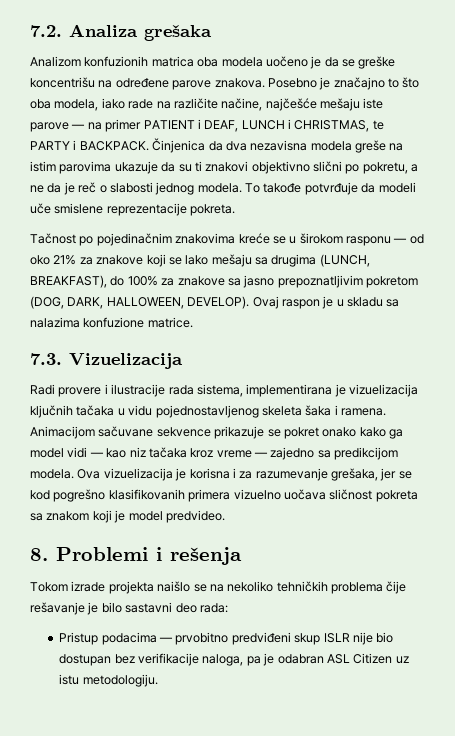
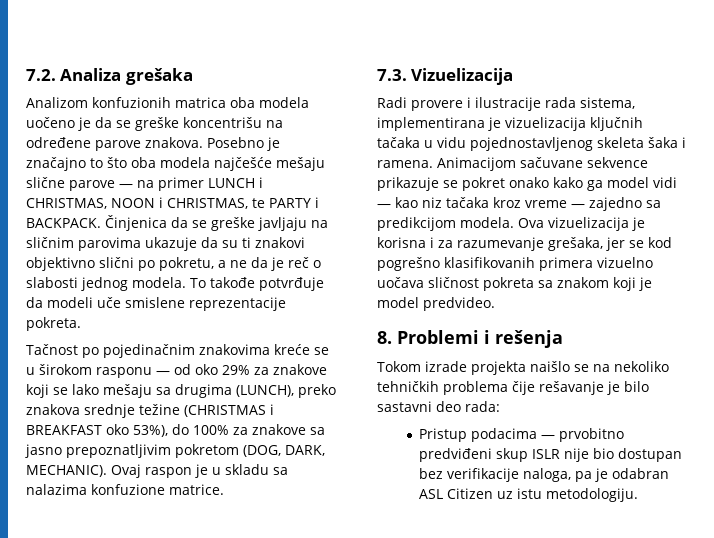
- Posebno je značajno to što oba modela, iako rade na različite načine, najčešće mešaju iste parove — na primer PATIENT i DEAF, LUNCH i CHRISTMAS, te PARTY i BACKPACK.
+ Posebno je značajno to što oba modela najčešće mešaju slične parove — na primer LUNCH i CHRISTMAS, NOON i CHRISTMAS, te PARTY i BACKPACK.
- Činjenica da dva nezavisna modela greše na istim parovima ukazuje da su ti znakovi objektivno slični po pokretu, a ne da je reč o slabosti jednog modela.
+ Činjenica da se greške javljaju na sličnim parovima ukazuje da su ti znakovi objektivno slični po pokretu, a ne da je reč o slabosti jednog modela.
- Tačnost po pojedinačnim znakovima kreće se u širokom rasponu — od oko 21% za znakove koji se lako mešaju sa drugima (LUNCH, BREAKFAST), do 100% za znakove sa jasno prepoznatljivim pokretom (DOG, DARK, HALLOWEEN, DEVELOP).
+ Tačnost po pojedinačnim znakovima kreće se u širokom rasponu — od oko 29% za znakove koji se lako mešaju sa drugima (LUNCH), preko znakova srednje težine (CHRISTMAS i BREAKFAST oko 53%), do 100% za znakove sa jasno prepoznatljivim pokretom (DOG, DARK, MECHANIC).

